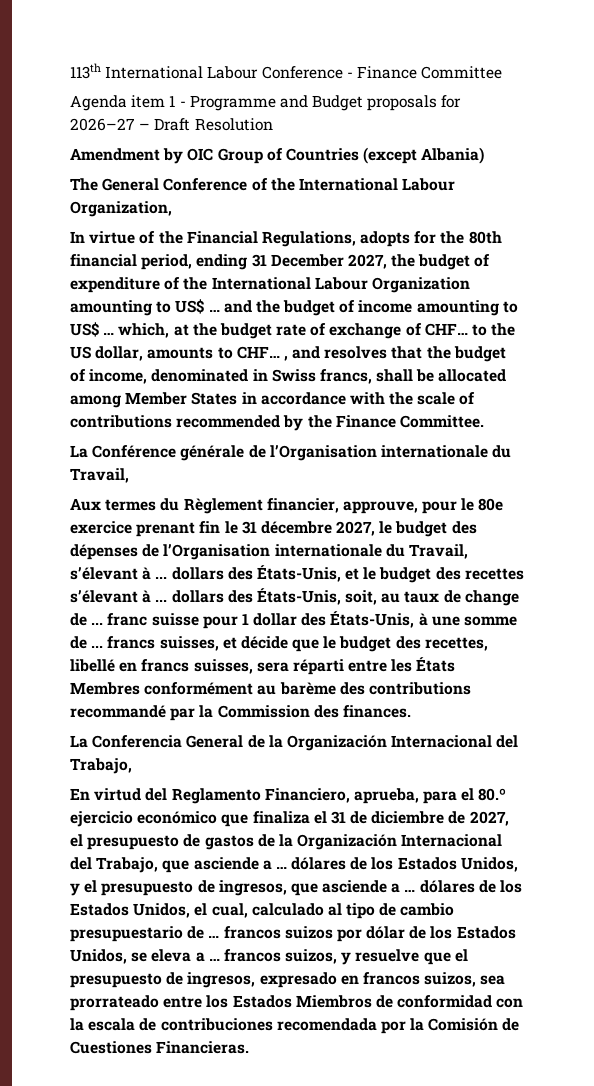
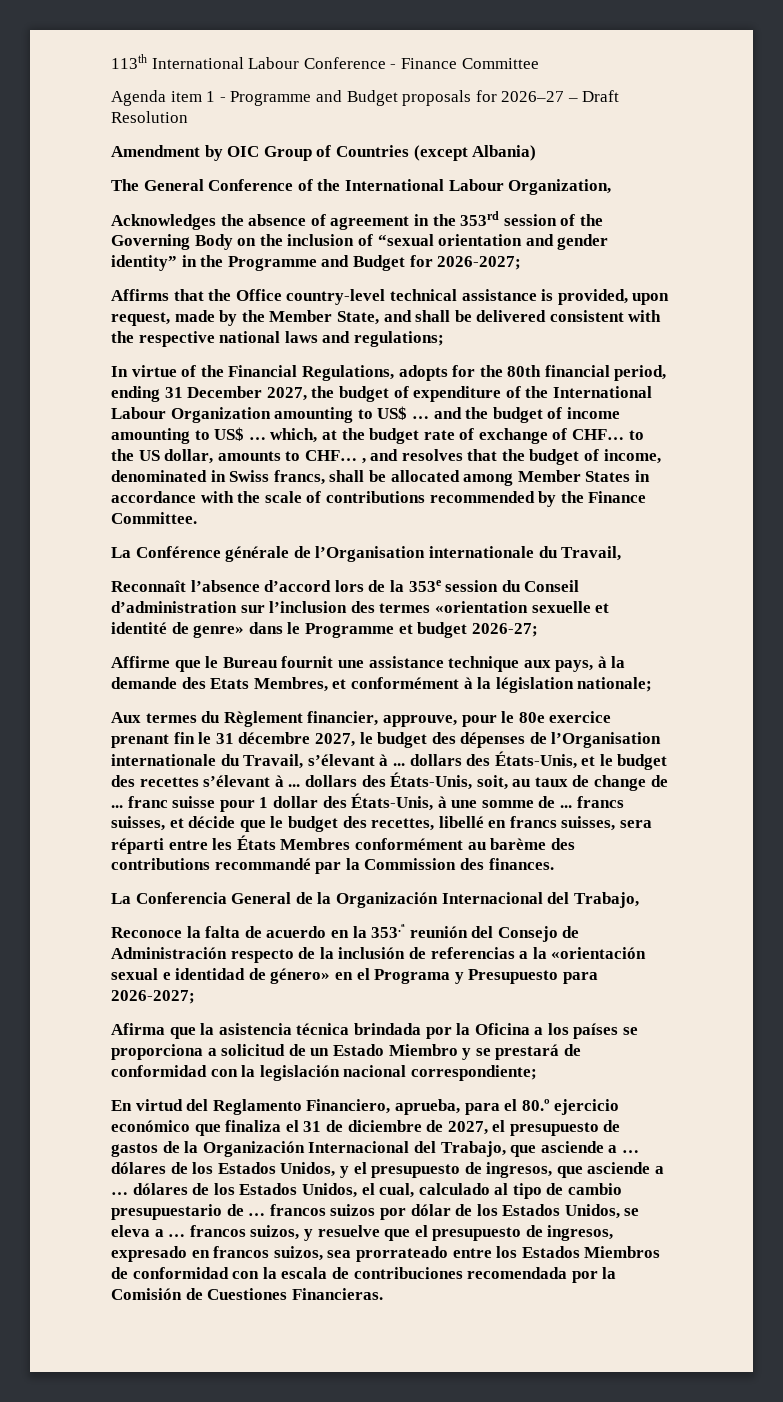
+ Acknowledges the absence of agreement in the 353rd session of the Governing Body on the inclusion of “sexual orientation and gender identity” in the Programme and Budget for 2026-2027;
+ Affirms that the Office country-level technical assistance is provided, upon request, made by the Member State, and shall be delivered consistent with the respective national laws and regulations;
+ Reconnaît l’absence d’accord lors de la 353e session du Conseil d’administration sur l’inclusion des termes «orientation sexuelle et identité de genre» dans le Programme et budget 2026-27;
+ Affirme que le Bureau fournit une assistance technique aux pays, à la demande des Etats Membres, et conformément à la législation nationale;
+ Reconoce la falta de acuerdo en la 353.ª reunión del Consejo de Administración respecto de la inclusión de referencias a la «orientación sexual e identidad de género» en el Programa y Presupuesto para 2026-2027;
+ Afirma que la asistencia técnica brindada por la Oficina a los países se proporciona a solicitud de un Estado Miembro y se prestará de conformidad con la legislación nacional correspondiente;

